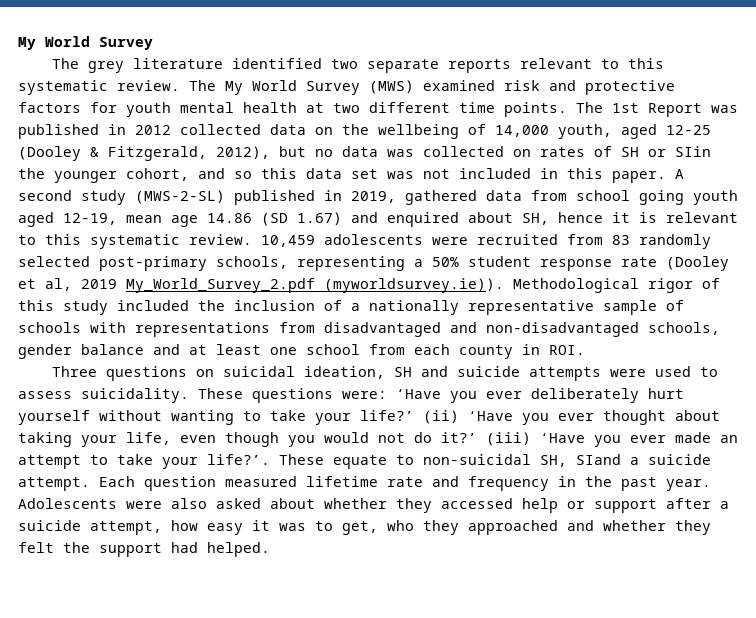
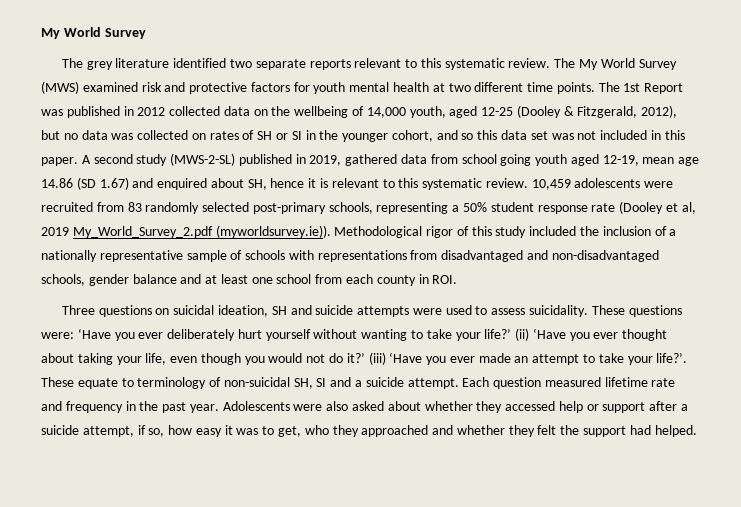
- The 1st Report was published in 2012 collected data on the wellbeing of 14,000 youth, aged 12-25 (Dooley & Fitzgerald, 2012), but no data was collected on rates of SH or SIin the younger cohort, and so this data set was not included in this paper.
+ The 1st Report was published in 2012 collected data on the wellbeing of 14,000 youth, aged 12-25 (Dooley & Fitzgerald, 2012), but no data was collected on rates of SH or SI in the younger cohort, and so this data set was not included in this paper.
- These equate to non-suicidal SH, SIand a suicide attempt.
+ These equate to terminology of non-suicidal SH, SI and a suicide attempt.
- Adolescents were also asked about whether they accessed help or support after a suicide attempt, how easy it was to get, who they approached and whether they felt the support had helped.
+ Adolescents were also asked about whether they accessed help or support after a suicide attempt, if so, how easy it was to get, who they approached and whether they felt the support had helped.

